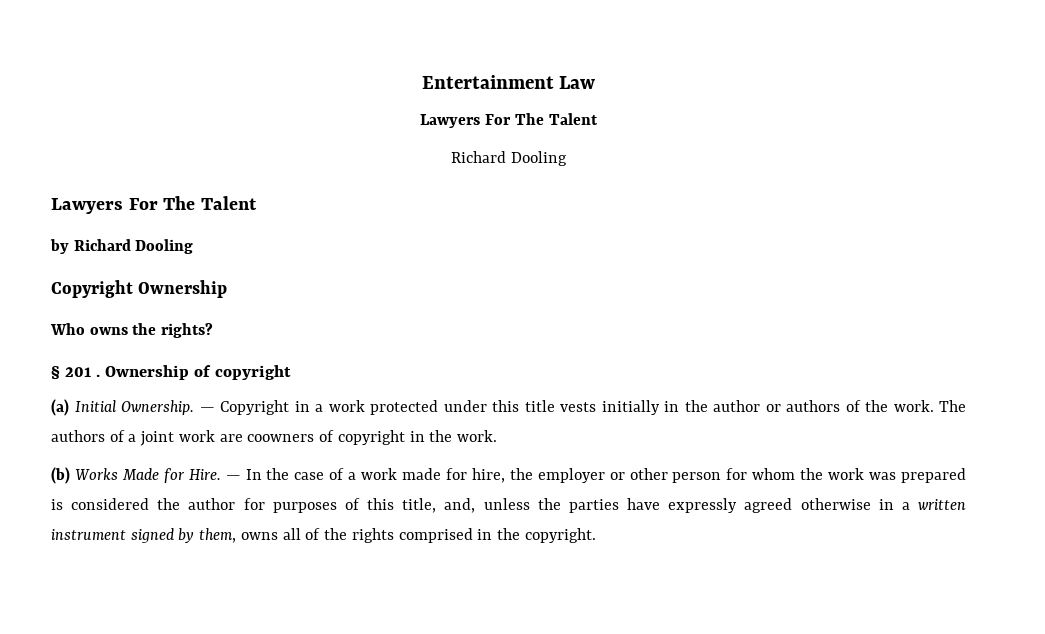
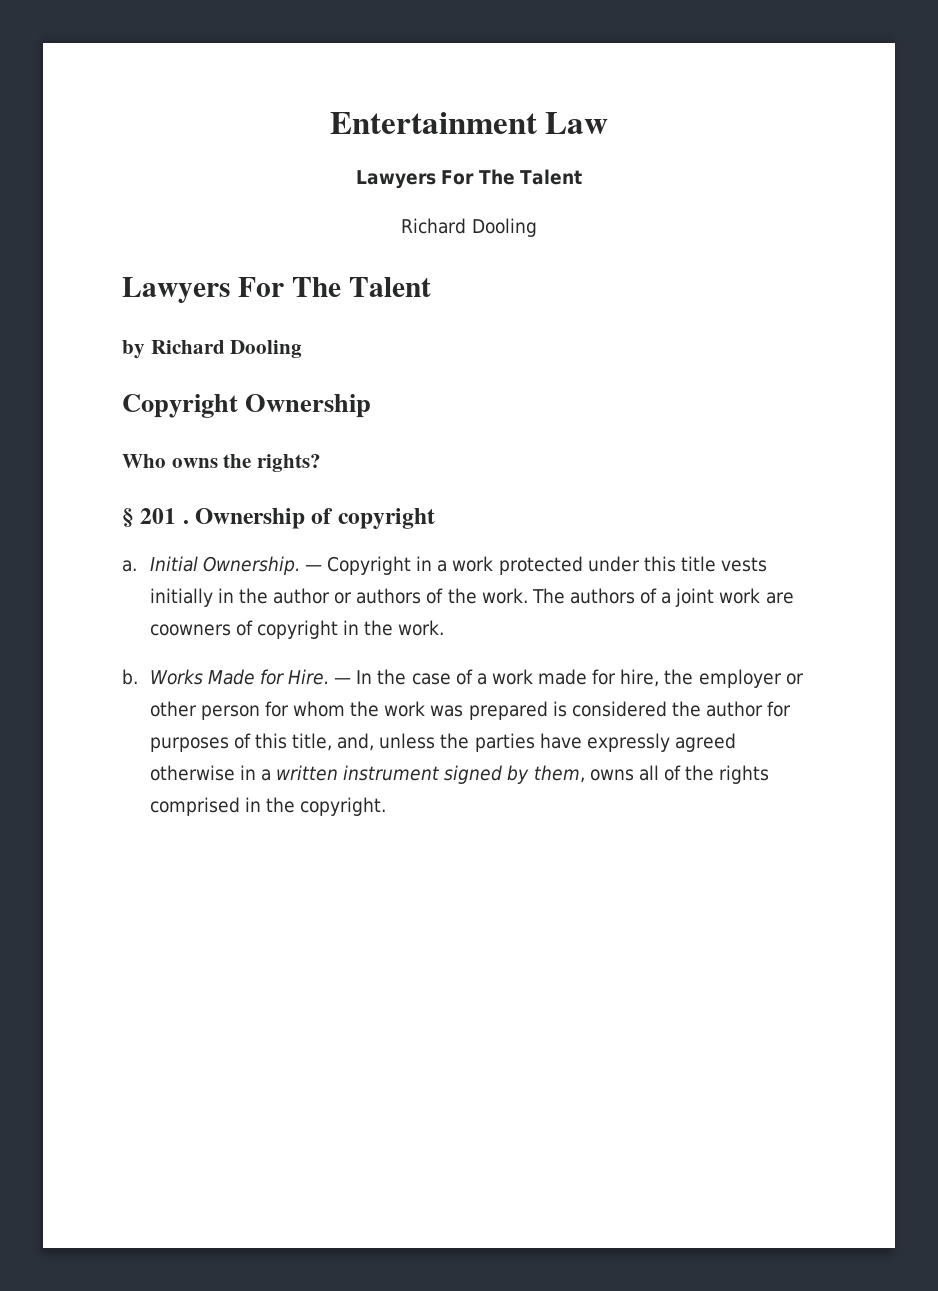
- (a) Initial Ownership.
+ a. Initial Ownership.
- (b) Works Made for Hire.
+ b. Works Made for Hire.

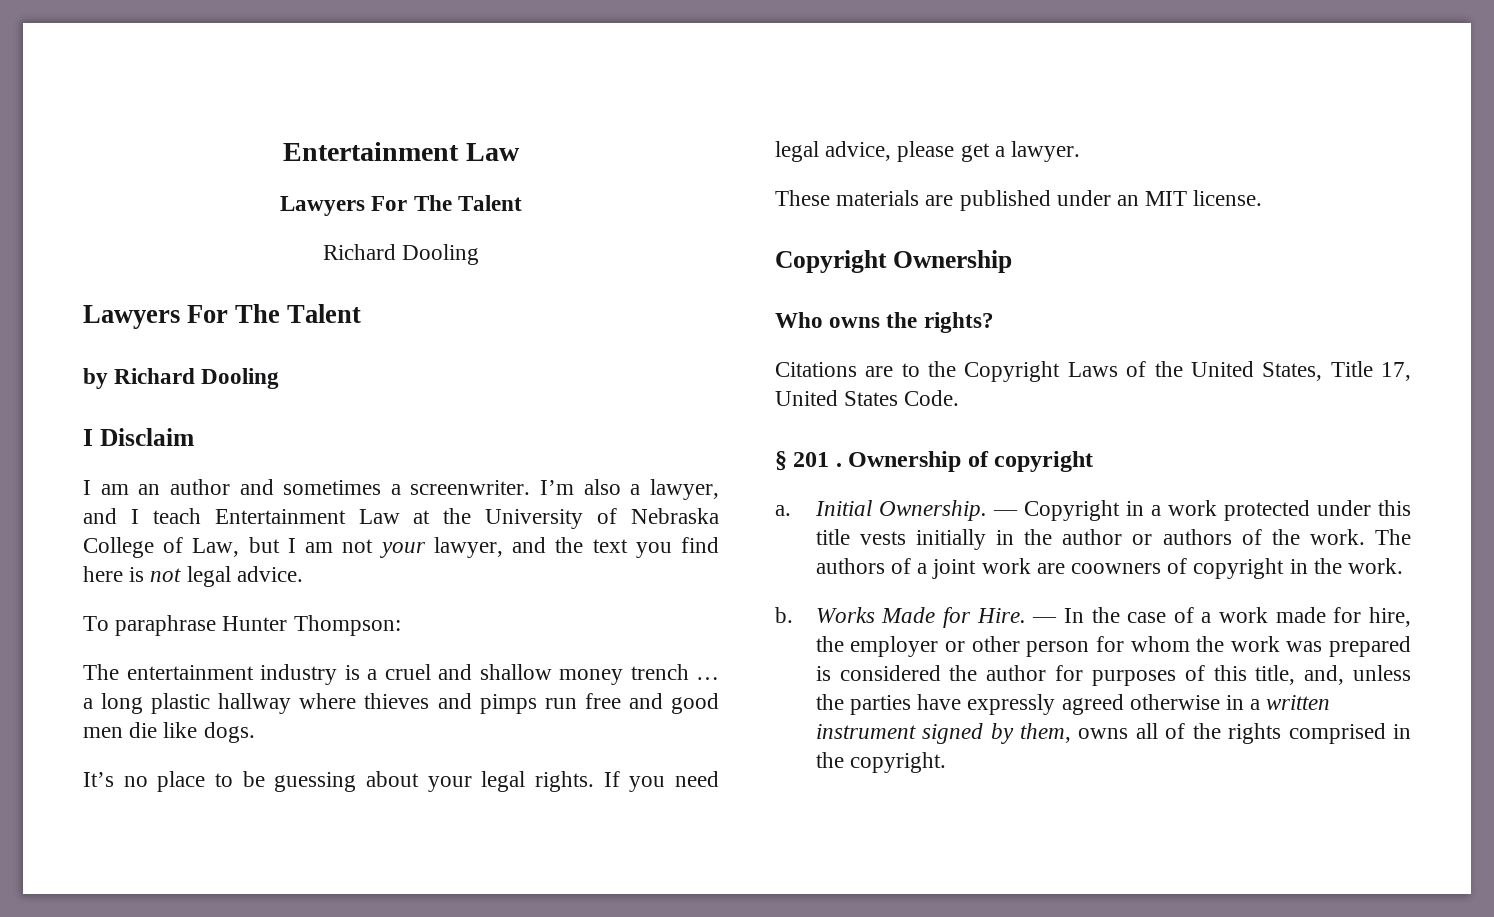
+ I Disclaim
+ I am an author and sometimes a screenwriter. I’m also a lawyer, and I teach Entertainment Law at the University of Nebraska College of Law, but I am not your lawyer, and the text you find here is not legal advice.
+ To paraphrase Hunter Thompson:
+ The entertainment industry is a cruel and shallow money trench … a long plastic hallway where thieves and pimps run free and good men die like dogs.
+ It’s no place to be guessing about your legal rights. If you need legal advice, please get a lawyer.
+ These materials are published under an MIT license.
+ Citations are to the Copyright Laws of the United States, Title 17, United States Code.

